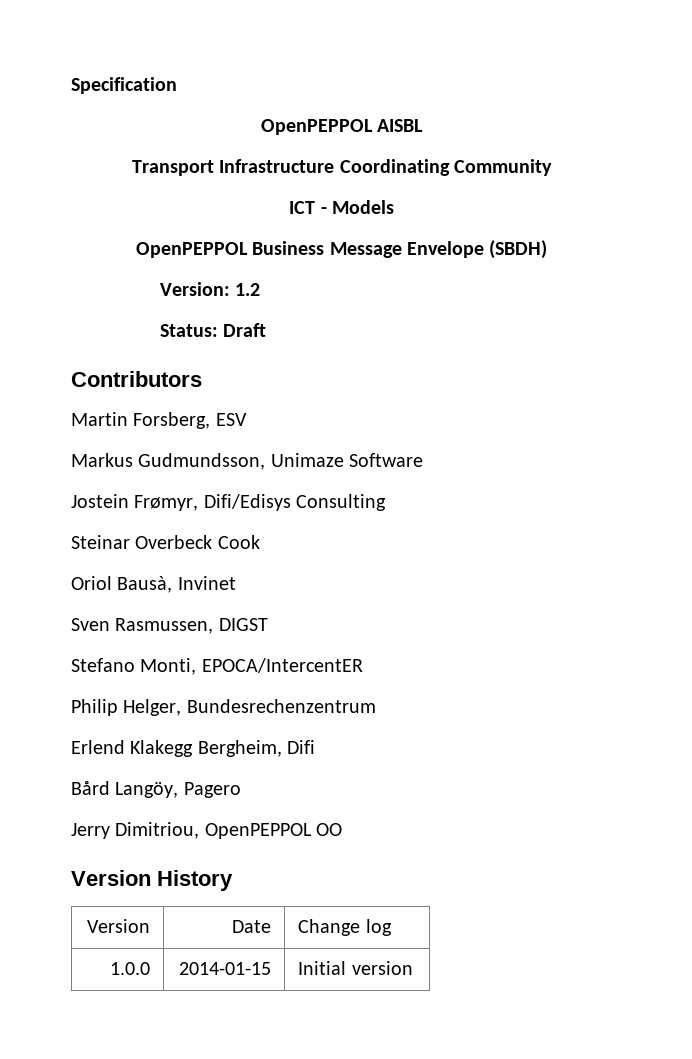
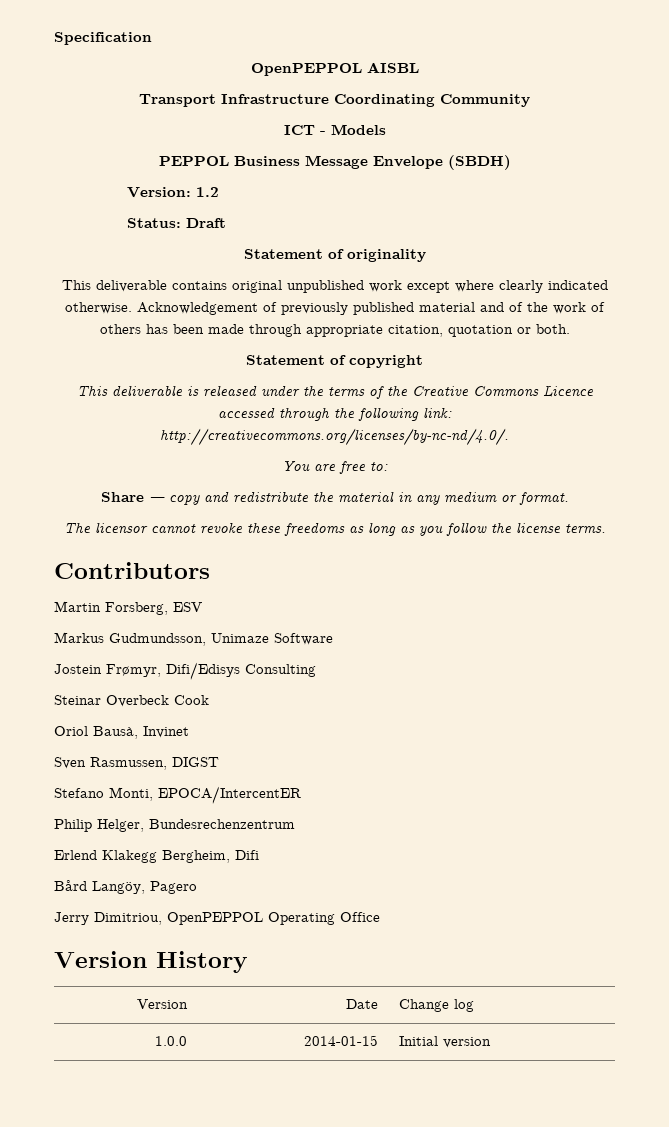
- OpenPEPPOL Business Message Envelope (SBDH)
+ PEPPOL Business Message Envelope (SBDH)
+ Statement of originality
+ This deliverable contains original unpublished work except where clearly indicated otherwise. Acknowledgement of previously published material and of the work of others has been made through appropriate citation, quotation or both.
+ Statement of copyright
+ This deliverable is released under the terms of the Creative Commons Licence accessed through the following link: http://creativecommons.org/licenses/by-nc-nd/4.0/.
+ You are free to:
+ Share — copy and redistribute the material in any medium or format.
+ The licensor cannot revoke these freedoms as long as you follow the license terms.
- Jerry Dimitriou, OpenPEPPOL OO
+ Jerry Dimitriou, OpenPEPPOL Operating Office

